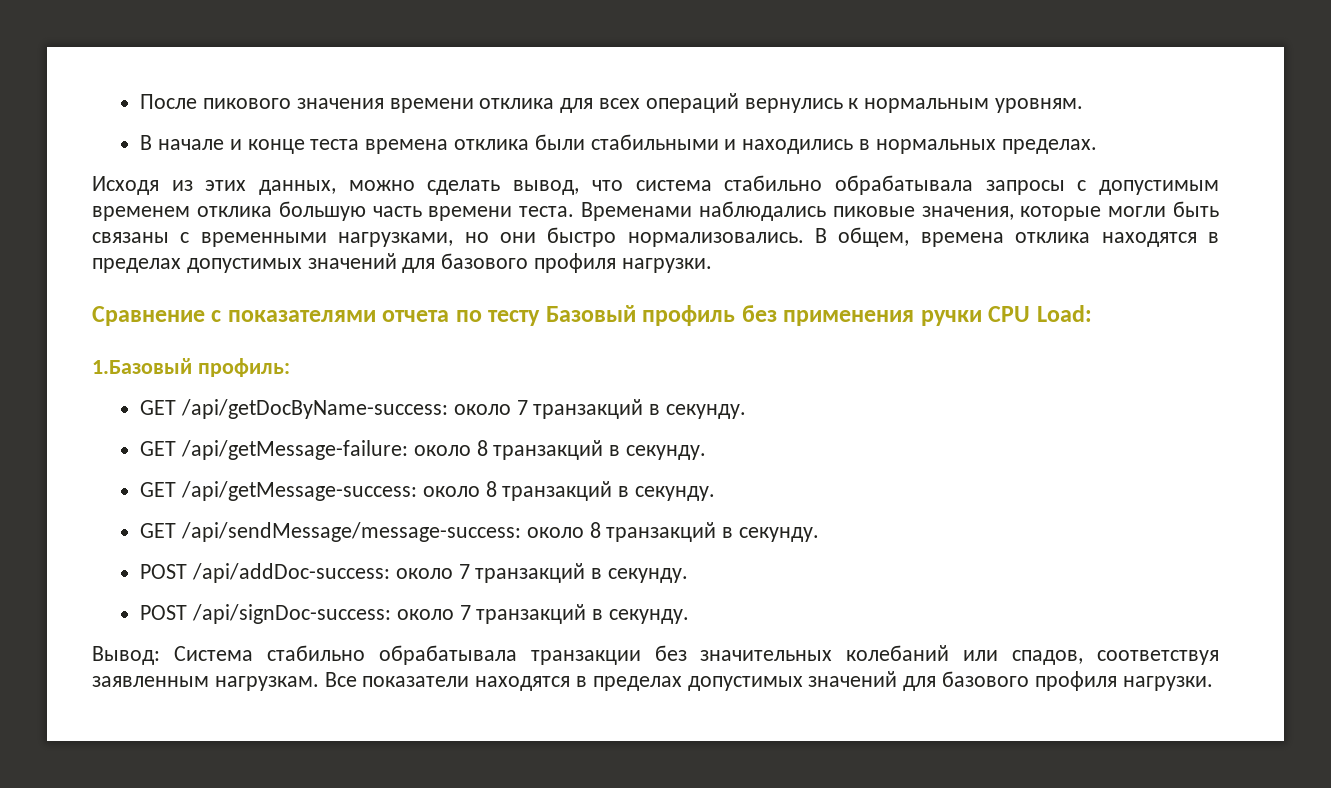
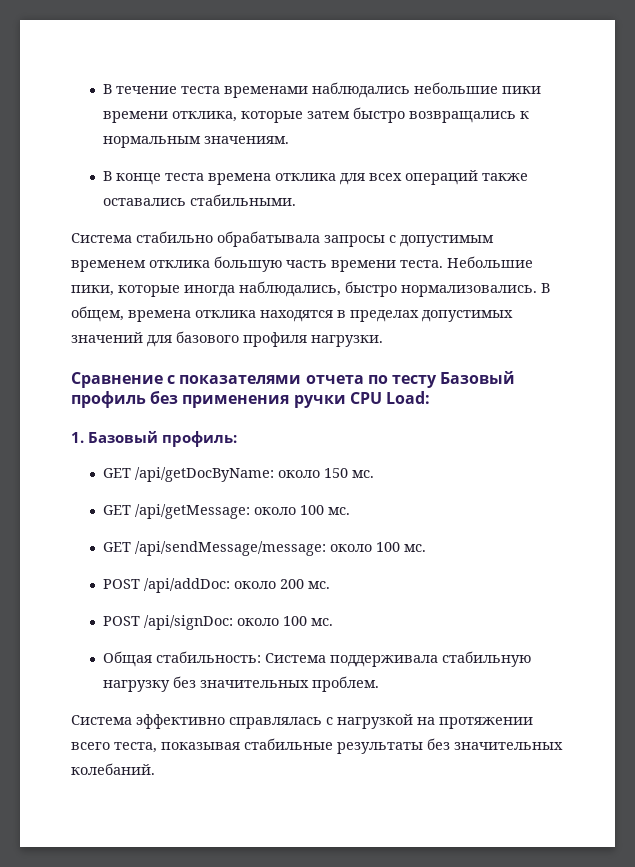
- После пикового значения времени отклика для всех операций вернулись к нормальным уровням.
- В начале и конце теста времена отклика были стабильными и находились в нормальных пределах.
- Исходя из этих данных, можно сделать вывод, что система стабильно обрабатывала запросы с допустимым временем отклика большую часть времени теста.
+ В течение теста временами наблюдались небольшие пики времени отклика, которые затем быстро возвращались к нормальным значениям.
+ В конце теста времена отклика для всех операций также оставались стабильными.
+ Cистема стабильно обрабатывала запросы с допустимым временем отклика большую часть времени теста.
- Временами наблюдались пиковые значения, которые могли быть связаны с временными нагрузками, но они быстро нормализовались.
+ Небольшие пики, которые иногда наблюдались, быстро нормализовались.
- 1.Базовый профиль:
+ 1. Базовый профиль:
- GET /api/getDocByName-success: около 7 транзакций в секунду.
- GET /api/getMessage-failure: около 8 транзакций в секунду.
- GET /api/getMessage-success: около 8 транзакций в секунду.
- GET /api/sendMessage/message-success: около 8 транзакций в секунду.
- POST /api/addDoc-success: около 7 транзакций в секунду.
- POST /api/signDoc-success: около 7 транзакций в секунду.
- Вывод: Система стабильно обрабатывала транзакции без значительных колебаний или спадов, соответствуя заявленным нагрузкам. Все показатели находятся в пределах допустимых значений для базового профиля нагрузки.
+ GET /api/getDocByName: около 150 мс.
+ GET /api/getMessage: около 100 мс.
+ GET /api/sendMessage/message: около 100 мс.
+ POST /api/addDoc: около 200 мс.
+ POST /api/signDoc: около 100 мс.
+ Общая стабильность: Система поддерживала стабильную нагрузку без значительных проблем.
+ Система эффективно справлялась с нагрузкой на протяжении всего теста, показывая стабильные результаты без значительных колебаний.

